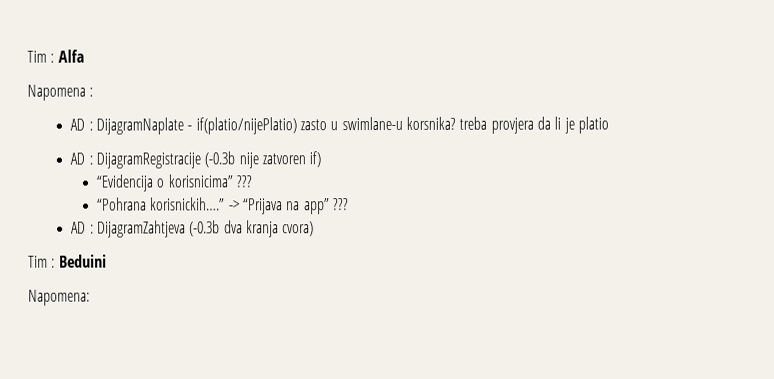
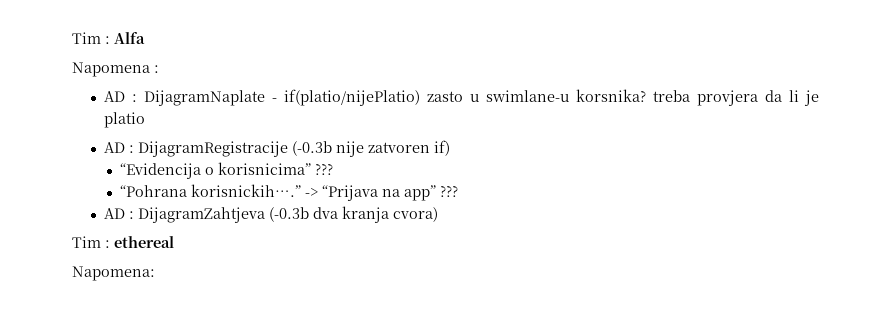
- Tim : Beduini
+ Tim : ethereal

